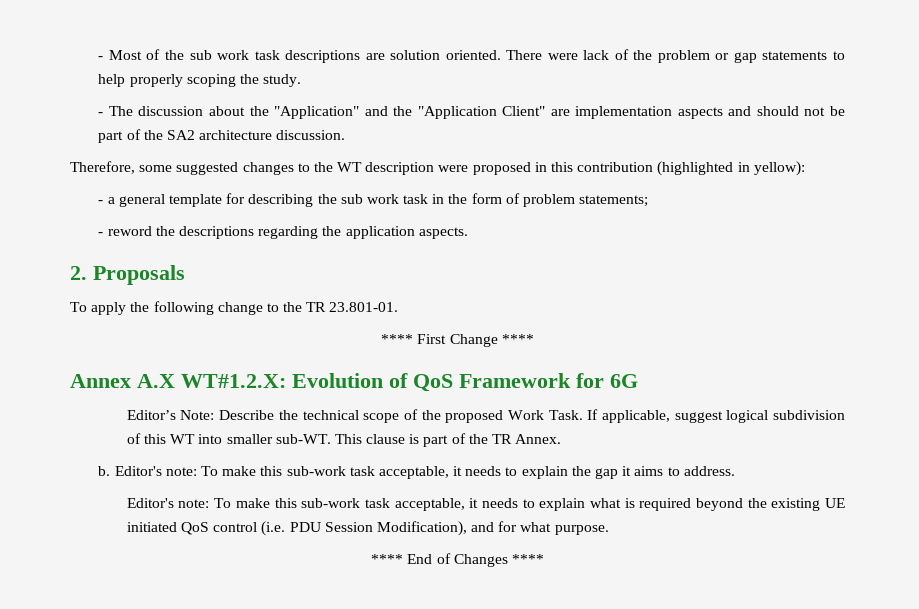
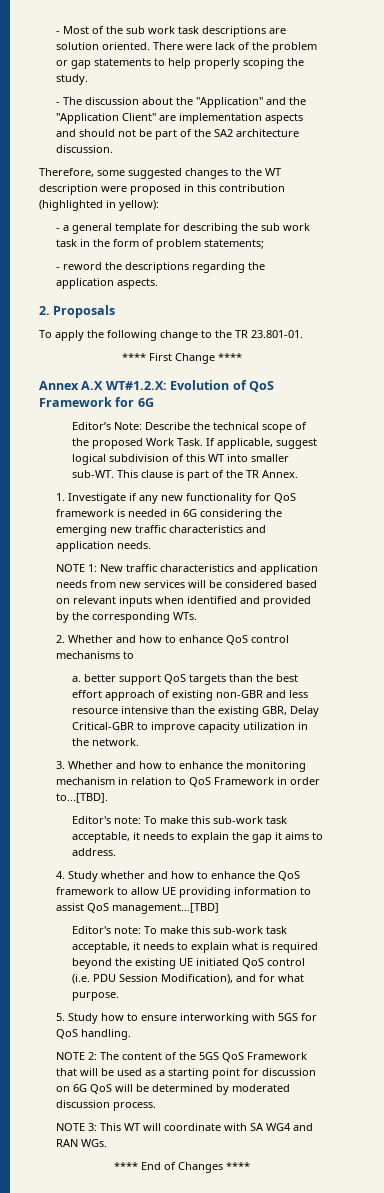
- b. Editor's note: To make this sub-work task acceptable, it needs to explain the gap it aims to address.
+ 1. Investigate if any new functionality for QoS framework is needed in 6G considering the emerging new traffic characteristics and application needs.
+ NOTE 1: New traffic characteristics and application needs from new services will be considered based on relevant inputs when identified and provided by the corresponding WTs.
+ 2. Whether and how to enhance QoS control mechanisms to
+ a. better support QoS targets than the best effort approach of existing non-GBR and less resource intensive than the existing GBR, Delay Critical-GBR to improve capacity utilization in the network.
+ 3. Whether and how to enhance the monitoring mechanism in relation to QoS Framework in order to...[TBD].
+ Editor's note: To make this sub-work task acceptable, it needs to explain the gap it aims to address.
+ 4. Study whether and how to enhance the QoS framework to allow UE providing information to assist QoS management…[TBD]
+ 5. Study how to ensure interworking with 5GS for QoS handling.
+ NOTE 2: The content of the 5GS QoS Framework that will be used as a starting point for discussion on 6G QoS will be determined by moderated discussion process.
+ NOTE 3: This WT will coordinate with SA WG4 and RAN WGs.

